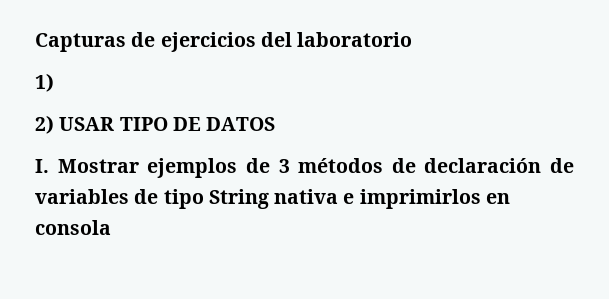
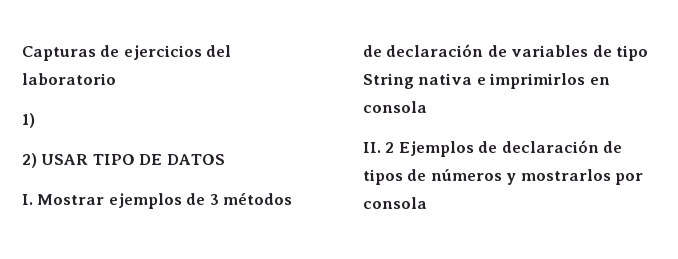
+ II. 2 Ejemplos de declaración de tipos de números y mostrarlos por consola

